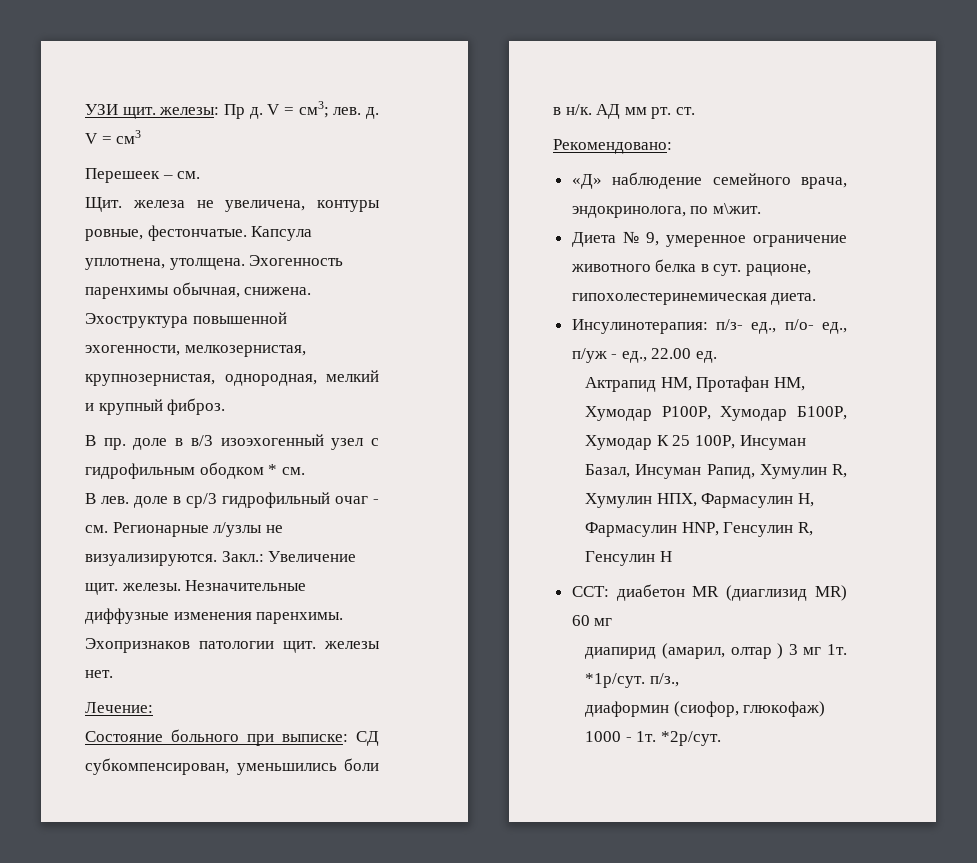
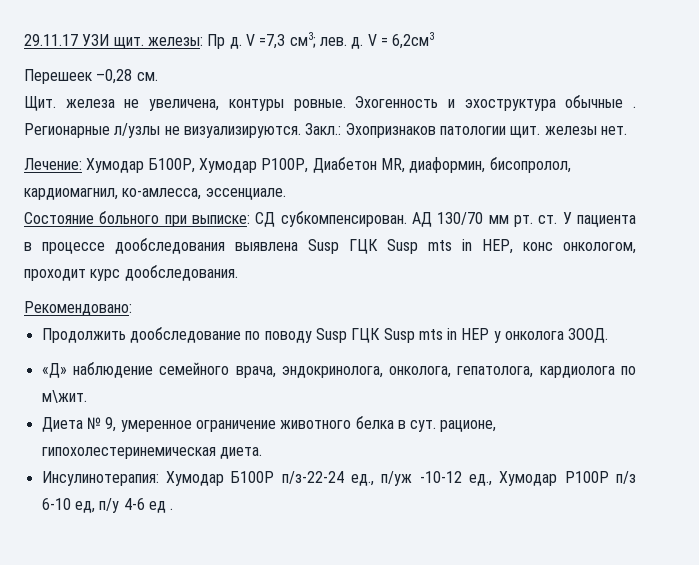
- УЗИ щит. железы: Пр д.
+ 29.11.17 УЗИ щит. железы: Пр д.
- V = см3; лев. д.
+ V =7,3 см3; лев. д.
- V = см3
+ V = 6,2см3
- Перешеек – см.
+ Перешеек –0,28 см.
- Щит. железа не увеличена, контуры ровные, фестончатые. Капсула уплотнена, утолщена. Эхогенность паренхимы обычная, снижена. Эхоструктура повышенной эхогенности, мелкозернистая, крупнозернистая, однородная, мелкий и крупный фиброз.
- В пр. доле в в/3 изоэхогенный узел с гидрофильным ободком * см.
- В лев. доле в ср/3 гидрофильный очаг - см. Регионарные л/узлы не визуализируются.
+ Щит. железа не увеличена, контуры ровные. Эхогенность и эхоструктура обычные . Регионарные л/узлы не визуализируются.
- Закл.: Увеличение щит. железы. Незначительные диффузные изменения паренхимы. Эхопризнаков патологии щит. железы нет.
+ Закл.: Эхопризнаков патологии щит. железы нет.
- Лечение:
+ Лечение: Хумодар Б100Р, Хумодар Р100Р, Диабетон MR, диаформин, бисопролол, кардиомагнил, ко-амлесса, эссенциале.
- Состояние больного при выписке: СД субкомпенсирован, уменьшились боли в н/к. АД мм рт. ст.
+ Состояние больного при выписке: СД субкомпенсирован. АД 130/70 мм рт. ст. У пациента в процессе дообследования выявлена Susp ГЦК Susp mts in HEP, конс онкологом, проходит курс дообследования.
  Рекомендовано:
+ Продолжить дообследование по поводу Susp ГЦК Susp mts in HEP у онколога ЗООД.
- «Д» наблюдение семейного врача, эндокринолога, по м\жит.
+ «Д» наблюдение семейного врача, эндокринолога, онколога, гепатолога, кардиолога по м\жит.
- Инсулинотерапия: п/з- ед., п/о- ед., п/уж - ед., 22.00 ед.
- Актрапид НМ, Протафан НМ, Хумодар Р100Р, Хумодар Б100Р, Хумодар К 25 100Р, Инсуман Базал, Инсуман Рапид, Хумулин R, Хумулин НПХ, Фармасулин Н, Фармасулин НNР, Генсулин R, Генсулин Н
- ССТ: диабетон МR (диаглизид МR) 60 мг
- диапирид (амарил, олтар ) 3 мг 1т. *1р/сут. п/з.,
- диаформин (сиофор, глюкофаж) 1000 - 1т. *2р/сут.
+ Инсулинотерапия: Хумодар Б100Р п/з-22-24 ед., п/уж -10-12 ед., Хумодар Р100Р п/з 6-10 ед, п/у 4-6 ед .

